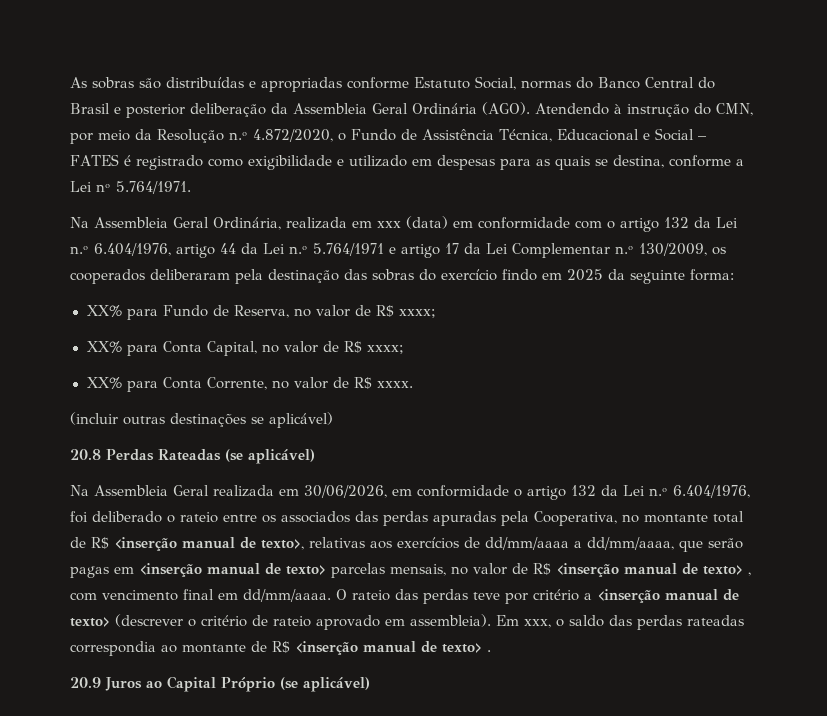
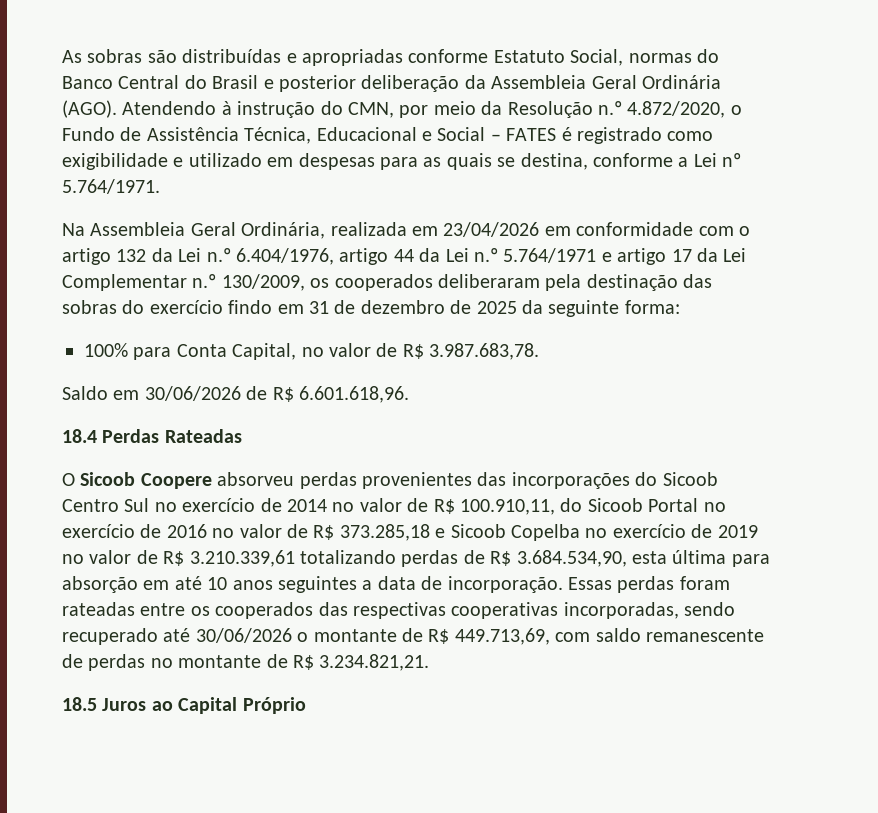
- Na Assembleia Geral Ordinária, realizada em xxx (data) em conformidade com o artigo 132 da Lei n.º 6.404/1976, artigo 44 da Lei n.º 5.764/1971 e artigo 17 da Lei Complementar n.º 130/2009, os cooperados deliberaram pela destinação das sobras do exercício findo em 2025 da seguinte forma:
+ Na Assembleia Geral Ordinária, realizada em 23/04/2026 em conformidade com o artigo 132 da Lei n.º 6.404/1976, artigo 44 da Lei n.º 5.764/1971 e artigo 17 da Lei Complementar n.º 130/2009, os cooperados deliberaram pela destinação das sobras do exercício findo em 31 de dezembro de 2025 da seguinte forma:
- XX% para Fundo de Reserva, no valor de R$ xxxx;
- XX% para Conta Capital, no valor de R$ xxxx;
- XX% para Conta Corrente, no valor de R$ xxxx.
- (incluir outras destinações se aplicável)
- 20.8 Perdas Rateadas (se aplicável)
- Na Assembleia Geral realizada em 30/06/2026, em conformidade o artigo 132 da Lei n.º 6.404/1976, foi deliberado o rateio entre os associados das perdas apuradas pela Cooperativa, no montante total de R$ <inserção manual de texto>, relativas aos exercícios de dd/mm/aaaa a dd/mm/aaaa, que serão pagas em <inserção manual de texto> parcelas mensais, no valor de R$ <inserção manual de texto> , com vencimento final em dd/mm/aaaa. O rateio das perdas teve por critério a <inserção manual de texto> (descrever o critério de rateio aprovado em assembleia). Em xxx, o saldo das perdas rateadas correspondia ao montante de R$ <inserção manual de texto> .
- 20.9 Juros ao Capital Próprio (se aplicável)
+ 100% para Conta Capital, no valor de R$ 3.987.683,78.
+ Saldo em 30/06/2026 de R$ 6.601.618,96.
+ 18.4 Perdas Rateadas
+ O Sicoob Coopere absorveu perdas provenientes das incorporações do Sicoob Centro Sul no exercício de 2014 no valor de R$ 100.910,11, do Sicoob Portal no exercício de 2016 no valor de R$ 373.285,18 e Sicoob Copelba no exercício de 2019 no valor de R$ 3.210.339,61 totalizando perdas de R$ 3.684.534,90, esta última para absorção em até 10 anos seguintes a data de incorporação. Essas perdas foram rateadas entre os cooperados das respectivas cooperativas incorporadas, sendo recuperado até 30/06/2026 o montante de R$ 449.713,69, com saldo remanescente de perdas no montante de R$ 3.234.821,21.
+ 18.5 Juros ao Capital Próprio

